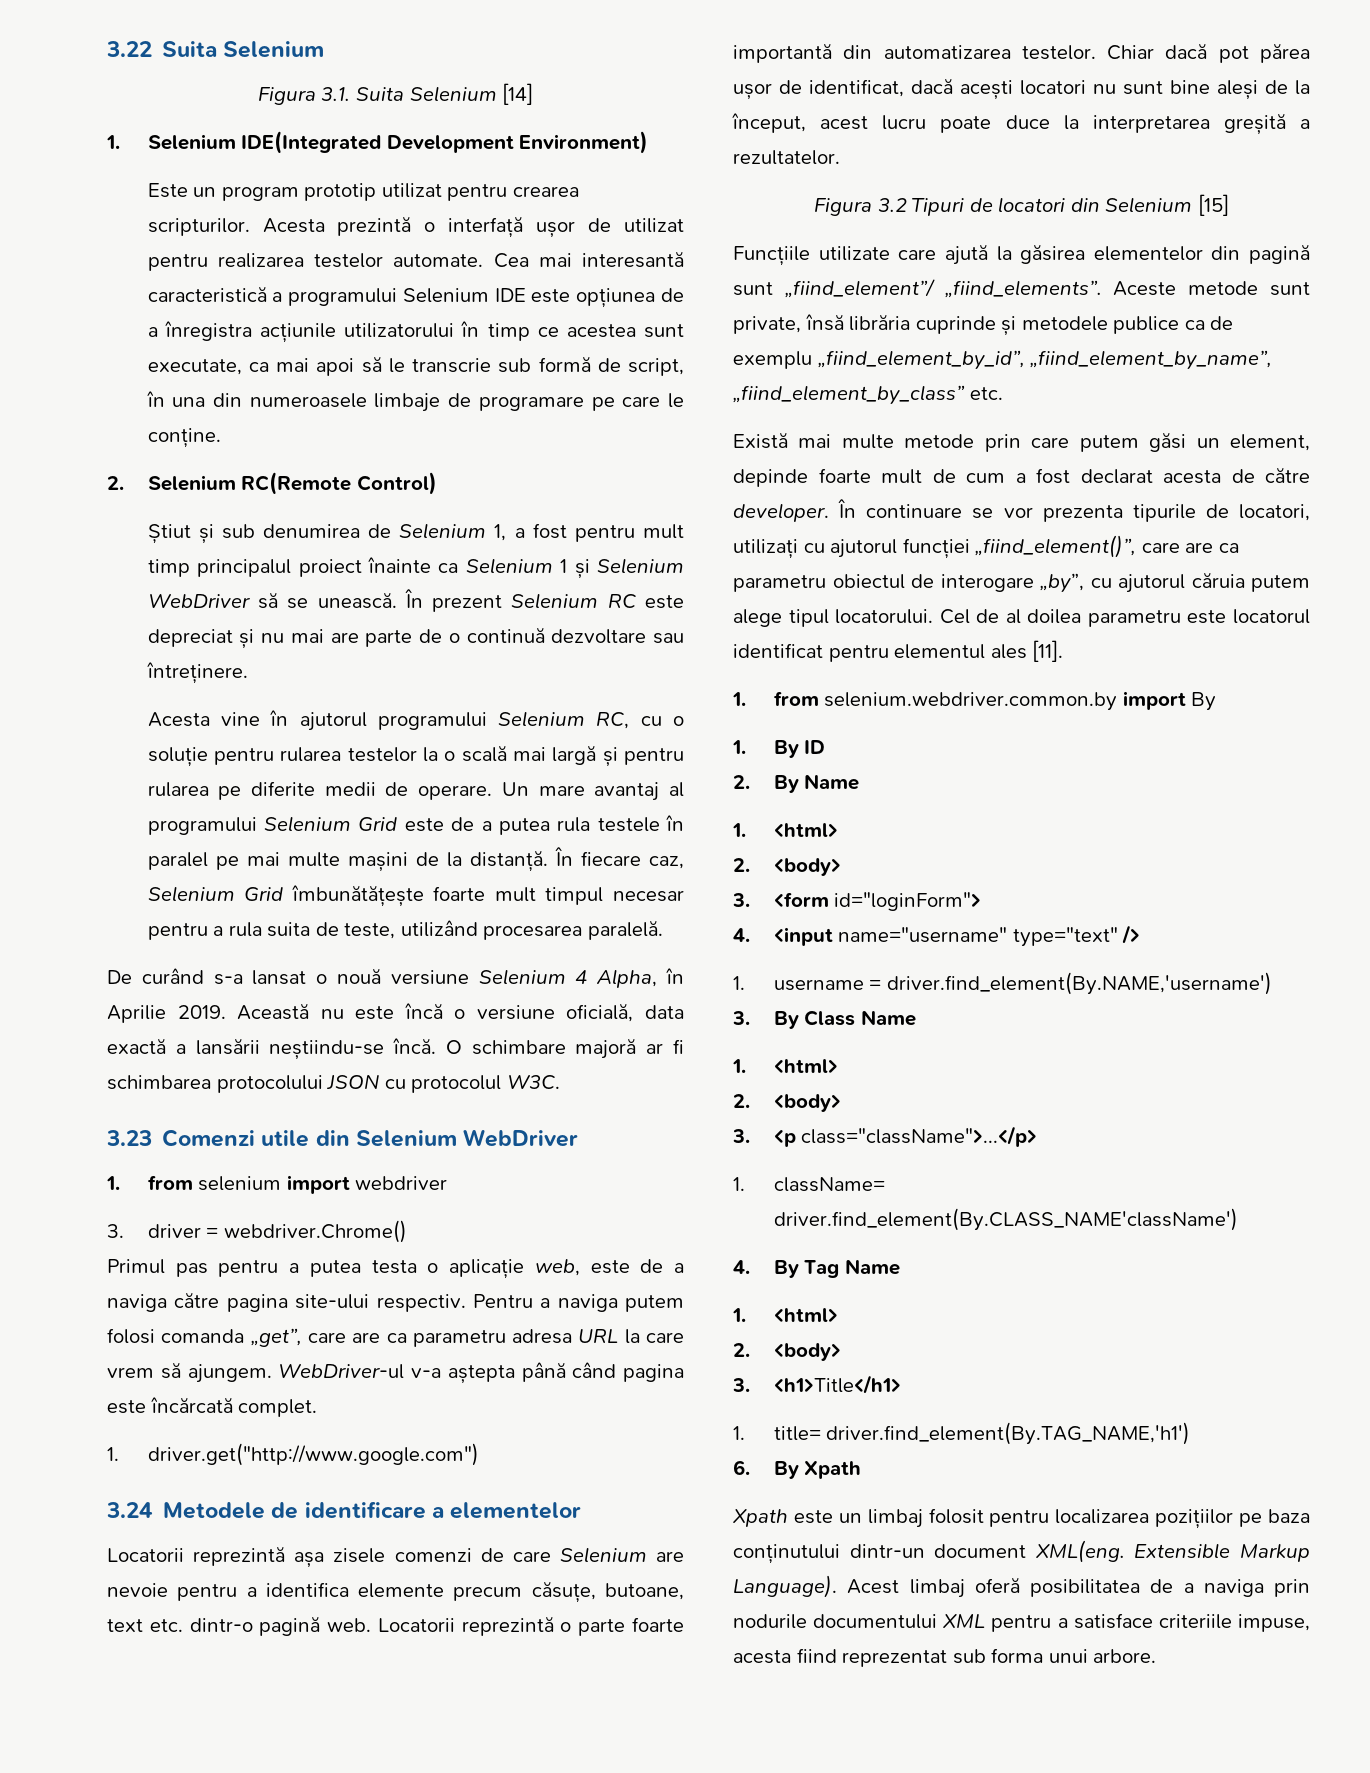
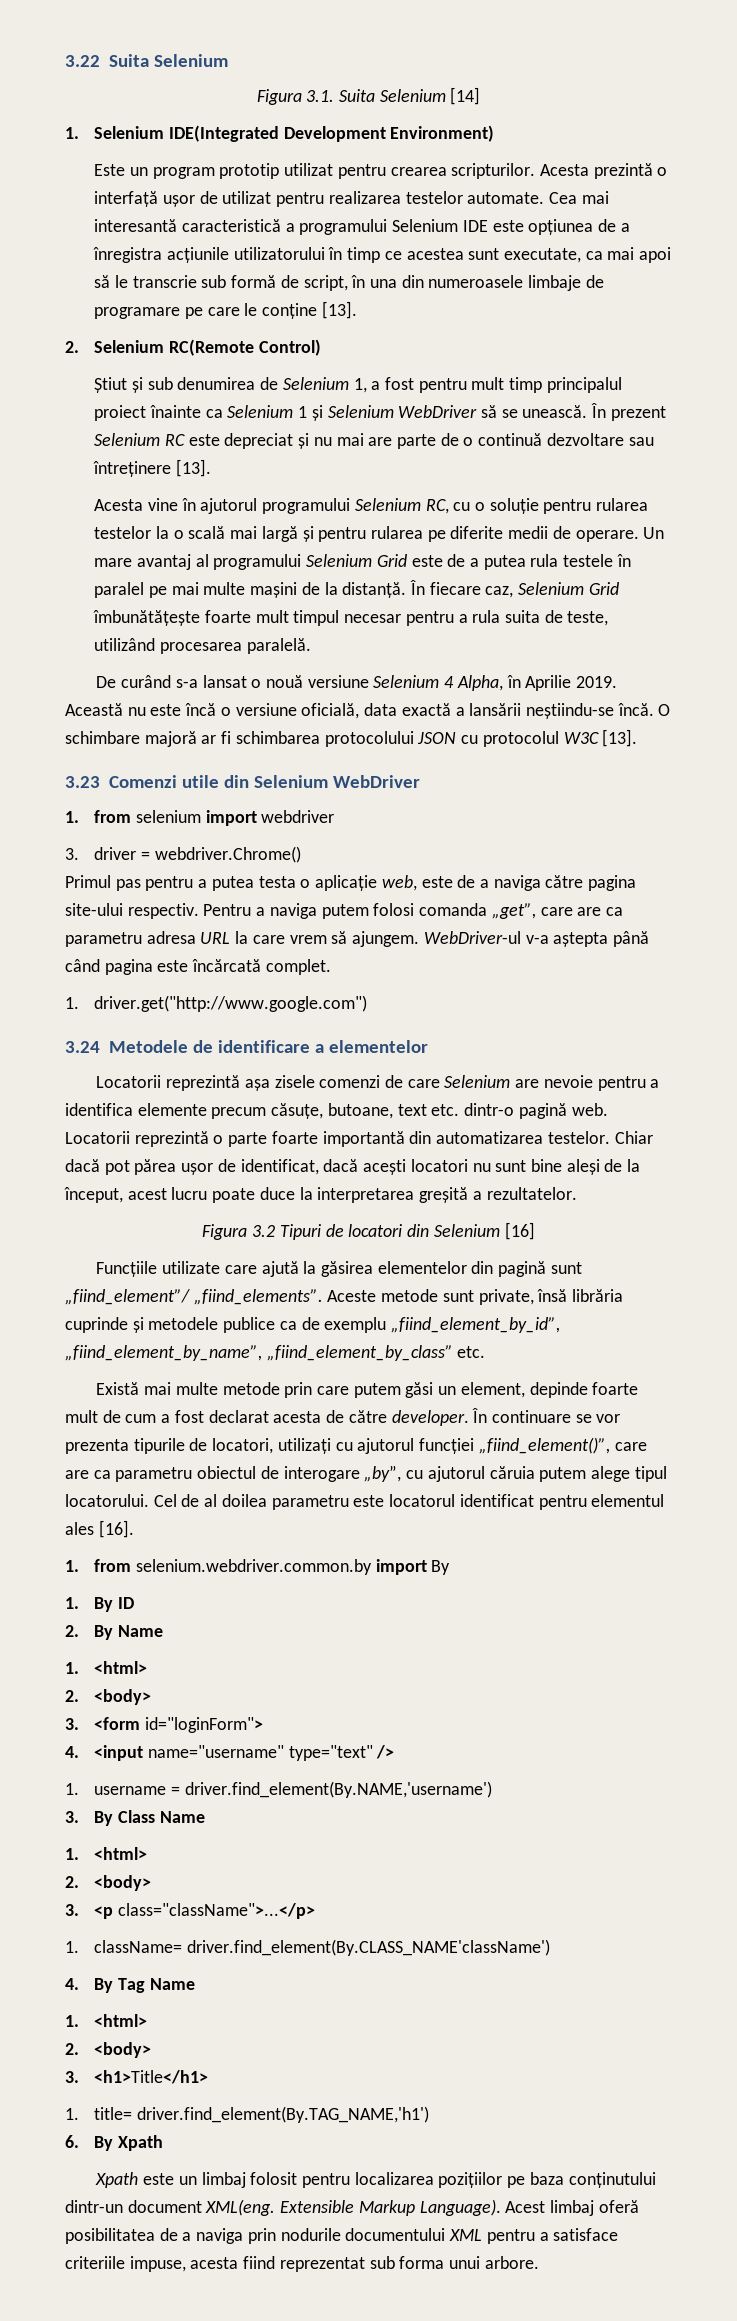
- Cea mai interesantă caracteristică a programului Selenium IDE este opțiunea de a înregistra acțiunile utilizatorului în timp ce acestea sunt executate, ca mai apoi să le transcrie sub formă de script, în una din numeroasele limbaje de programare pe care le conține.
+ Cea mai interesantă caracteristică a programului Selenium IDE este opțiunea de a înregistra acțiunile utilizatorului în timp ce acestea sunt executate, ca mai apoi să le transcrie sub formă de script, în una din numeroasele limbaje de programare pe care le conține [13].
- În prezent Selenium RC este depreciat și nu mai are parte de o continuă dezvoltare sau întreținere.
+ În prezent Selenium RC este depreciat și nu mai are parte de o continuă dezvoltare sau întreținere [13].
- O schimbare majoră ar fi schimbarea protocolului JSON cu protocolul W3C.
+ O schimbare majoră ar fi schimbarea protocolului JSON cu protocolul W3C [13].
- Figura 3.2 Tipuri de locatori din Selenium [15]
+ Figura 3.2 Tipuri de locatori din Selenium [16]
- Cel de al doilea parametru este locatorul identificat pentru elementul ales [11].
+ Cel de al doilea parametru este locatorul identificat pentru elementul ales [16].

